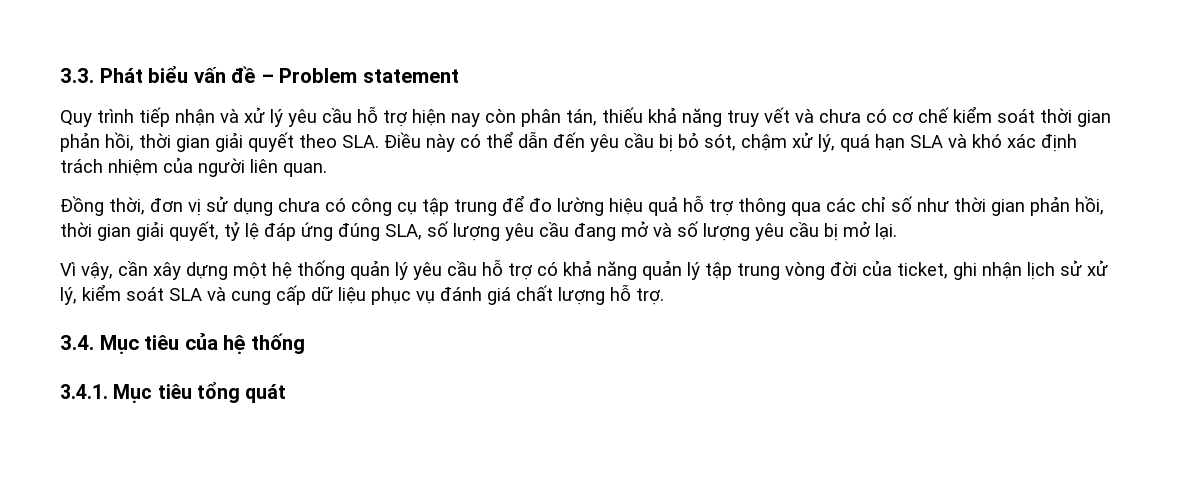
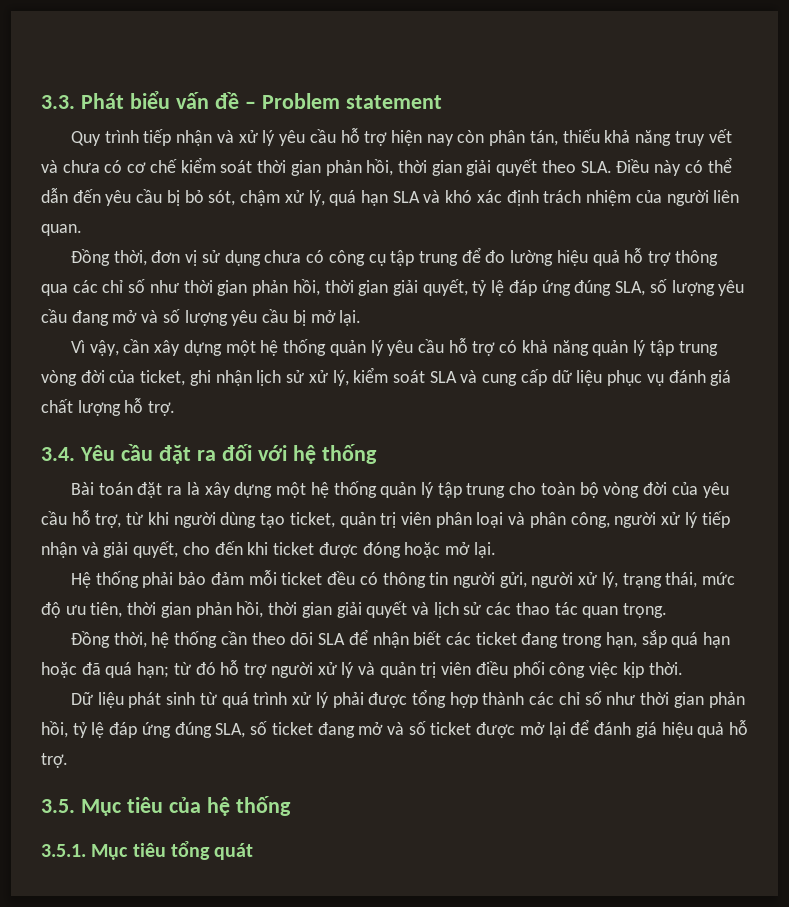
- 3.4. Mục tiêu của hệ thống
+ 3.4. Yêu cầu đặt ra đối với hệ thống
+ Bài toán đặt ra là xây dựng một hệ thống quản lý tập trung cho toàn bộ vòng đời của yêu cầu hỗ trợ, từ khi người dùng tạo ticket, quản trị viên phân loại và phân công, người xử lý tiếp nhận và giải quyết, cho đến khi ticket được đóng hoặc mở lại.
+ Hệ thống phải bảo đảm mỗi ticket đều có thông tin người gửi, người xử lý, trạng thái, mức độ ưu tiên, thời gian phản hồi, thời gian giải quyết và lịch sử các thao tác quan trọng.
+ Đồng thời, hệ thống cần theo dõi SLA để nhận biết các ticket đang trong hạn, sắp quá hạn hoặc đã quá hạn; từ đó hỗ trợ người xử lý và quản trị viên điều phối công việc kịp thời.
+ Dữ liệu phát sinh từ quá trình xử lý phải được tổng hợp thành các chỉ số như thời gian phản hồi, tỷ lệ đáp ứng đúng SLA, số ticket đang mở và số ticket được mở lại để đánh giá hiệu quả hỗ trợ.
+ 3.5. Mục tiêu của hệ thống
- 3.4.1. Mục tiêu tổng quát
+ 3.5.1. Mục tiêu tổng quát

